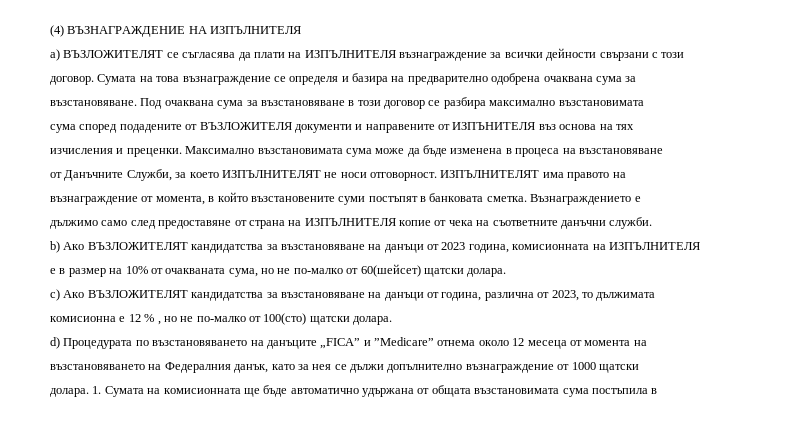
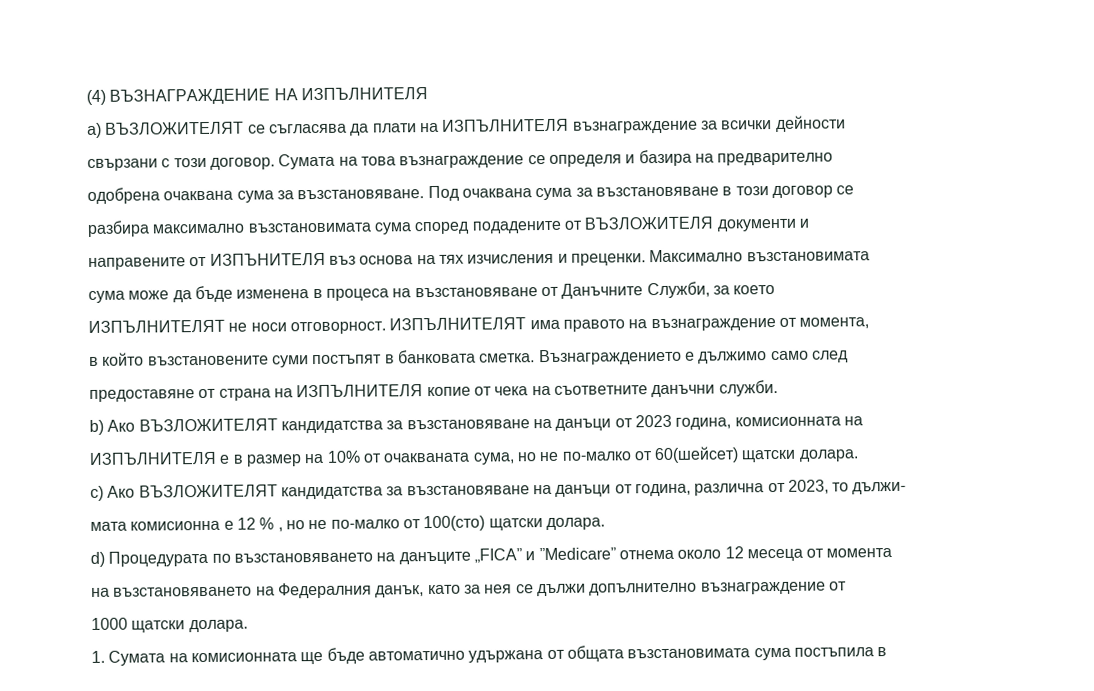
- a) ВЪЗЛОЖИТЕЛЯТ се съгласява да плати на ИЗПЪЛНИТЕЛЯ възнаграждение за всички дейности свързани с този
- договор.
+ a) ВЪЗЛОЖИТЕЛЯТ се съгласява да плати на ИЗПЪЛНИТЕЛЯ възнаграждение за всички дейности
+ свързани с този договор.
- Сумата на това възнаграждение се определя и базира на предварително одобрена очаквана сума за
- възстановяване.
+ Сумата на това възнаграждение се определя и базира на предварително
+ одобрена очаквана сума за възстановяване.
- Под очаквана сума за възстановяване в този договор се разбира максимално възстановимата
- сума според подадените от ВЪЗЛОЖИТЕЛЯ документи и направените от ИЗПЪНИТЕЛЯ въз основа на тях
- изчисления и преценки.
+ Под очаквана сума за възстановяване в този договор се
+ разбира максимално възстановимата сума според подадените от ВЪЗЛОЖИТЕЛЯ документи и
+ направените от ИЗПЪНИТЕЛЯ въз основа на тях изчисления и преценки.
- Максимално възстановимата сума може да бъде изменена в процеса на възстановяване
- от Данъчните Служби, за което ИЗПЪЛНИТЕЛЯТ не носи отговорност.
+ Максимално възстановимата
+ сума може да бъде изменена в процеса на възстановяване от Данъчните Служби, за което
+ ИЗПЪЛНИТЕЛЯТ не носи отговорност.
- ИЗПЪЛНИТЕЛЯТ има правото на
- възнаграждение от момента, в който възстановените суми постъпят в банковата сметка.
+ ИЗПЪЛНИТЕЛЯТ има правото на възнаграждение от момента,
+ в който възстановените суми постъпят в банковата сметка.
- Възнаграждението е
- дължимо само след предоставяне от страна на ИЗПЪЛНИТЕЛЯ копие от чека на съответните данъчни служби.
+ Възнаграждението е дължимо само след
+ предоставяне от страна на ИЗПЪЛНИТЕЛЯ копие от чека на съответните данъчни служби.
- b) Ако ВЪЗЛОЖИТЕЛЯТ кандидатства за възстановяване на данъци от 2023 година, комисионната на ИЗПЪЛНИТЕЛЯ
- е в размер на 10% от очакваната сума, но не по-малко от 60(шейсет) щатски долара.
+ b) Ако ВЪЗЛОЖИТЕЛЯТ кандидатства за възстановяване на данъци от 2023 година, комисионната на
+ ИЗПЪЛНИТЕЛЯ е в размер на 10% от очакваната сума, но не по-малко от 60(шейсет) щатски долара.
- c) Ако ВЪЗЛОЖИТЕЛЯТ кандидатства за възстановяване на данъци от година, различна от 2023, то дължимата
- комисионна е 12 % , но не по-малко от 100(сто) щатски долара.
+ c) Ако ВЪЗЛОЖИТЕЛЯТ кандидатства за възстановяване на данъци от година, различна от 2023, то дължи-
+ мата комисионна е 12 % , но не по-малко от 100(сто) щатски долара.
- d) Процедурата по възстановяването на данъците „FICA” и ”Medicare” отнема около 12 месеца от момента на
- възстановяването на Федералния данък, като за нея се дължи допълнително възнаграждение от 1000 щатски
- долара. 1. Сумата на комисионната ще бъде автоматично удържана от общата възстановимата сума постъпила в
+ d) Процедурата по възстановяването на данъците „FICA” и ”Medicare” отнема около 12 месеца от момента
+ на възстановяването на Федералния данък, като за нея се дължи допълнително възнаграждение от
+ 1000 щатски долара.
+ 1. Сумата на комисионната ще бъде автоматично удържана от общата възстановимата сума постъпила в

